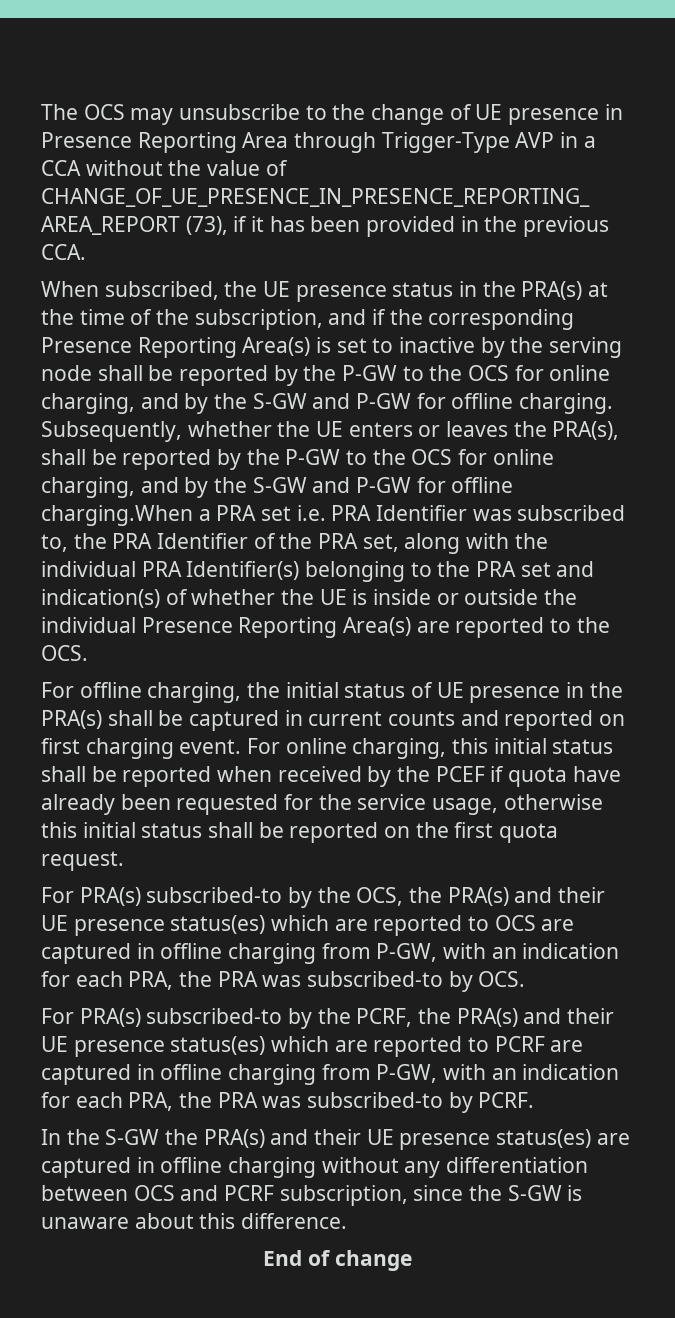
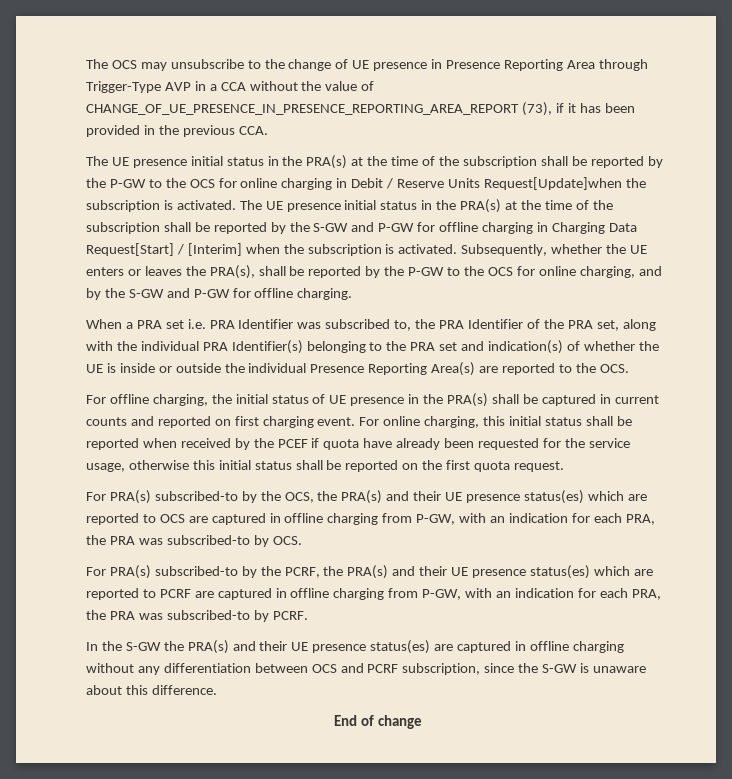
- When subscribed, the UE presence status in the PRA(s) at the time of the subscription, and if the corresponding Presence Reporting Area(s) is set to inactive by the serving node shall be reported by the P-GW to the OCS for online charging, and by the S-GW and P-GW for offline charging.
+ The UE presence initial status in the PRA(s) at the time of the subscription shall be reported by the P-GW to the OCS for online charging in Debit / Reserve Units Request[Update]when the subscription is activated. The UE presence initial status in the PRA(s) at the time of the subscription shall be reported by the S-GW and P-GW for offline charging in Charging Data Request[Start] / [Interim] when the subscription is activated.
- Subsequently, whether the UE enters or leaves the PRA(s), shall be reported by the P-GW to the OCS for online charging, and by the S-GW and P-GW for offline charging.When a PRA set i.e. PRA Identifier was subscribed to, the PRA Identifier of the PRA set, along with the individual PRA Identifier(s) belonging to the PRA set and indication(s) of whether the UE is inside or outside the individual Presence Reporting Area(s) are reported to the OCS.
+ Subsequently, whether the UE enters or leaves the PRA(s), shall be reported by the P-GW to the OCS for online charging, and by the S-GW and P-GW for offline charging.
+ When a PRA set i.e. PRA Identifier was subscribed to, the PRA Identifier of the PRA set, along with the individual PRA Identifier(s) belonging to the PRA set and indication(s) of whether the UE is inside or outside the individual Presence Reporting Area(s) are reported to the OCS.

